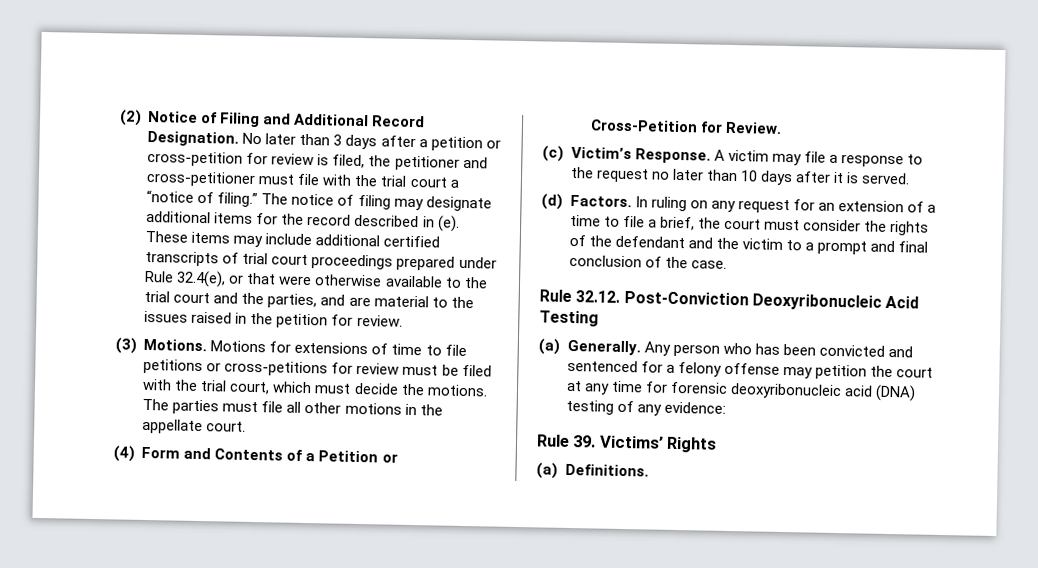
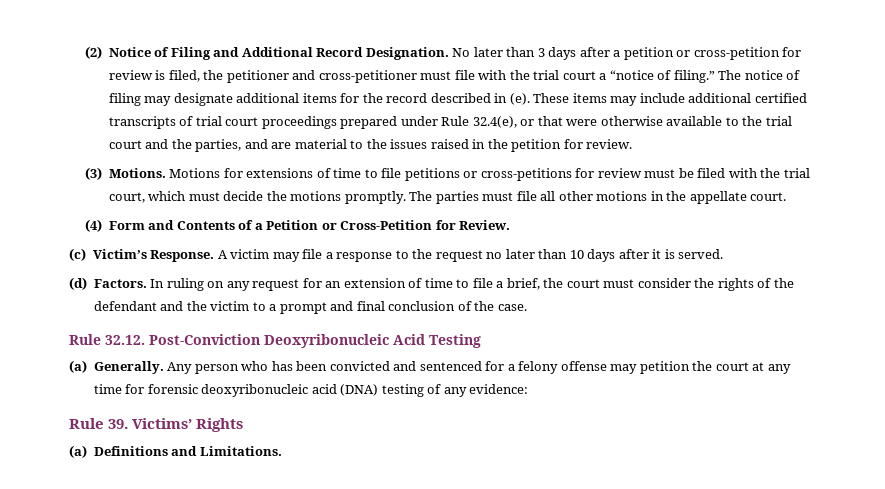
- Motions for extensions of time to file petitions or cross-petitions for review must be filed with the trial court, which must decide the motions.
+ Motions for extensions of time to file petitions or cross-petitions for review must be filed with the trial court, which must decide the motions promptly.
- In ruling on any request for an extension of a time to file a brief, the court must consider the rights of the defendant and the victim to a prompt and final conclusion of the case.
+ In ruling on any request for an extension of time to file a brief, the court must consider the rights of the defendant and the victim to a prompt and final conclusion of the case.
- (a) Definitions.
+ (a) Definitions and Limitations.

